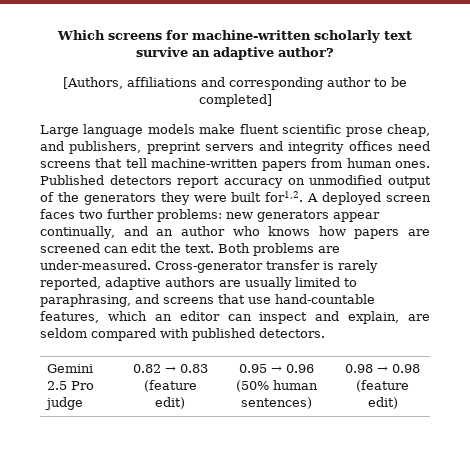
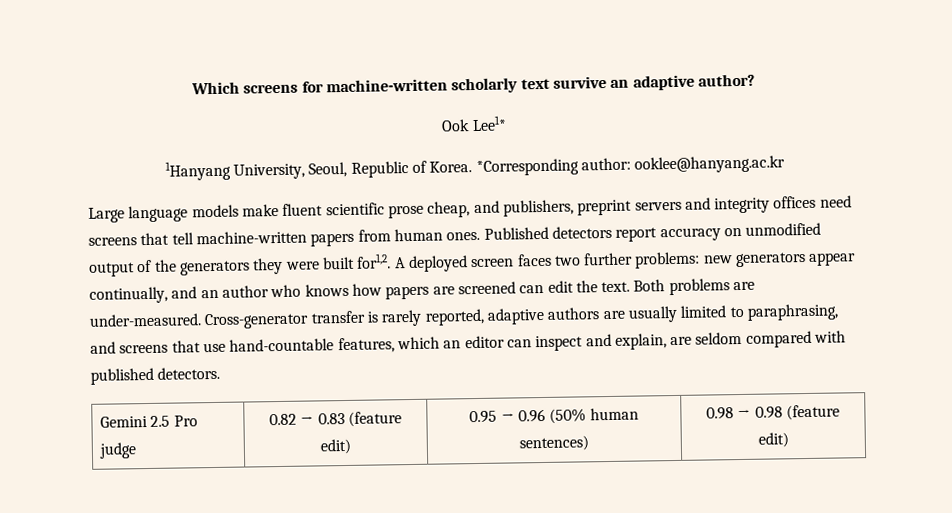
- [Authors, affiliations and corresponding author to be completed]
+ Ook Lee1*
+ 1Hanyang University, Seoul, Republic of Korea. *Corresponding author: ooklee@hanyang.ac.kr

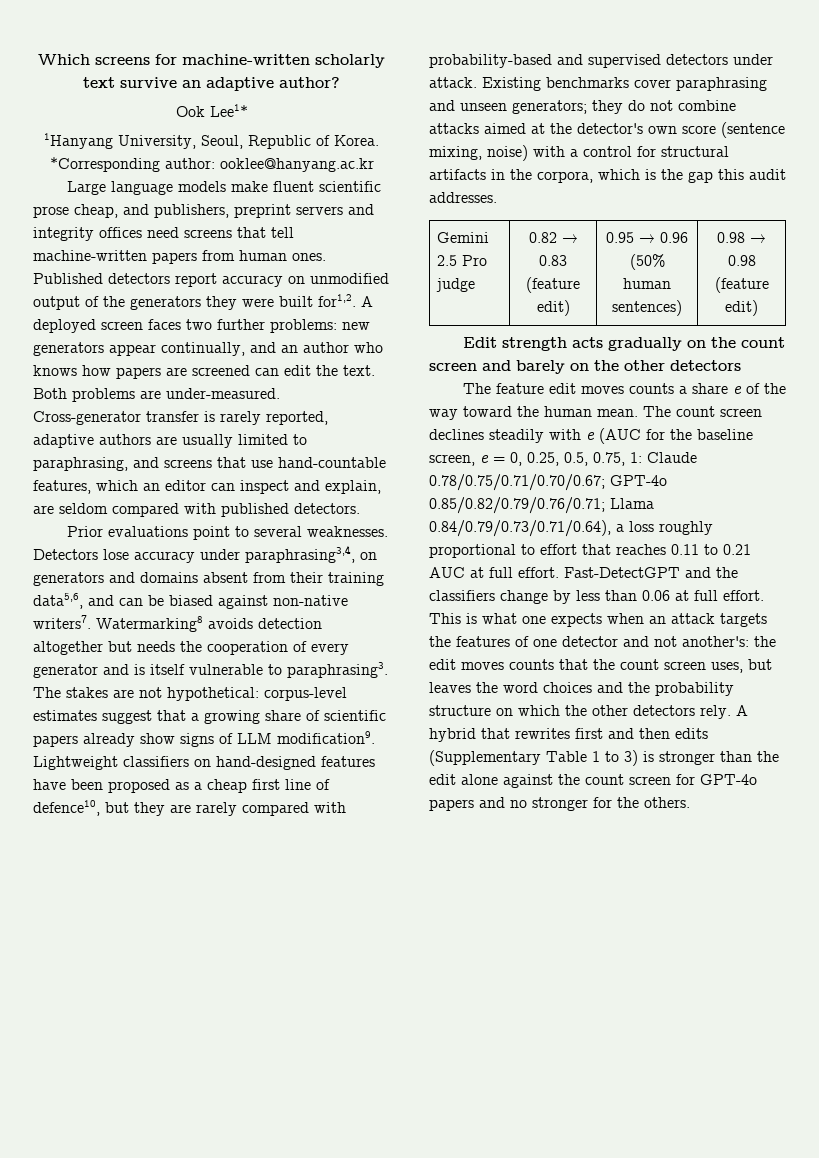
+ Prior evaluations point to several weaknesses. Detectors lose accuracy under paraphrasing3,4, on generators and domains absent from their training data5,6, and can be biased against non-native writers7. Watermarking8 avoids detection altogether but needs the cooperation of every generator and is itself vulnerable to paraphrasing3. The stakes are not hypothetical: corpus-level estimates suggest that a growing share of scientific papers already show signs of LLM modification9. Lightweight classifiers on hand-designed features have been proposed as a cheap first line of defence10, but they are rarely compared with probability-based and supervised detectors under attack. Existing benchmarks cover paraphrasing and unseen generators; they do not combine attacks aimed at the detector's own score (sentence mixing, noise) with a control for structural artifacts in the corpora, which is the gap this audit addresses.
+ Edit strength acts gradually on the count screen and barely on the other detectors
+ The feature edit moves counts a share e of the way toward the human mean. The count screen declines steadily with e (AUC for the baseline screen, e = 0, 0.25, 0.5, 0.75, 1: Claude 0.78/0.75/0.71/0.70/0.67; GPT-4o 0.85/0.82/0.79/0.76/0.71; Llama 0.84/0.79/0.73/0.71/0.64), a loss roughly proportional to effort that reaches 0.11 to 0.21 AUC at full effort. Fast-DetectGPT and the classifiers change by less than 0.06 at full effort. This is what one expects when an attack targets the features of one detector and not another's: the edit moves counts that the count screen uses, but leaves the word choices and the probability structure on which the other detectors rely. A hybrid that rewrites first and then edits (Supplementary Table 1 to 3) is stronger than the edit alone against the count screen for GPT-4o papers and no stronger for the others.

